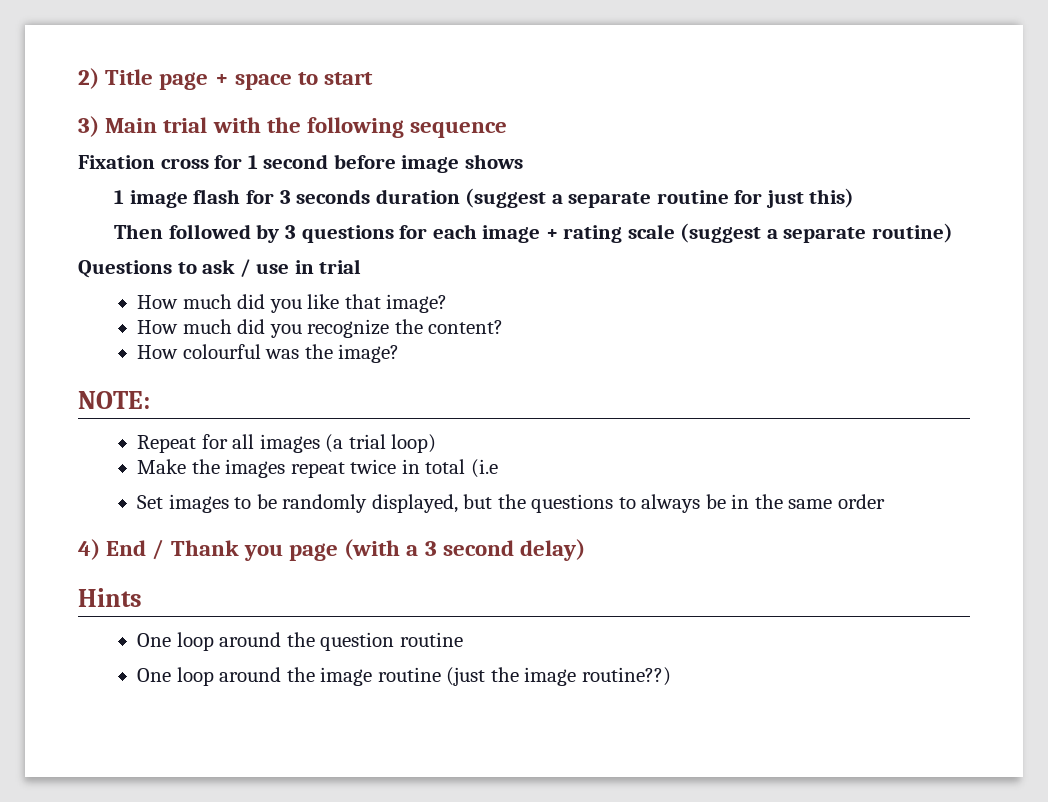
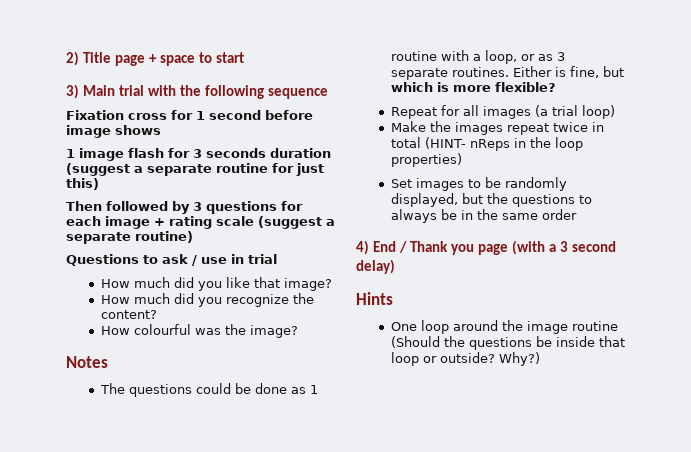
- NOTE:
+ Notes
+ The questions could be done as 1 routine with a loop, or as 3 separate routines. Either is fine, but which is more flexible?
- Make the images repeat twice in total (i.e
+ Make the images repeat twice in total (HINT- nReps in the loop properties)
- One loop around the question routine
- One loop around the image routine (just the image routine??)
+ One loop around the image routine (Should the questions be inside that loop or outside? Why?)

